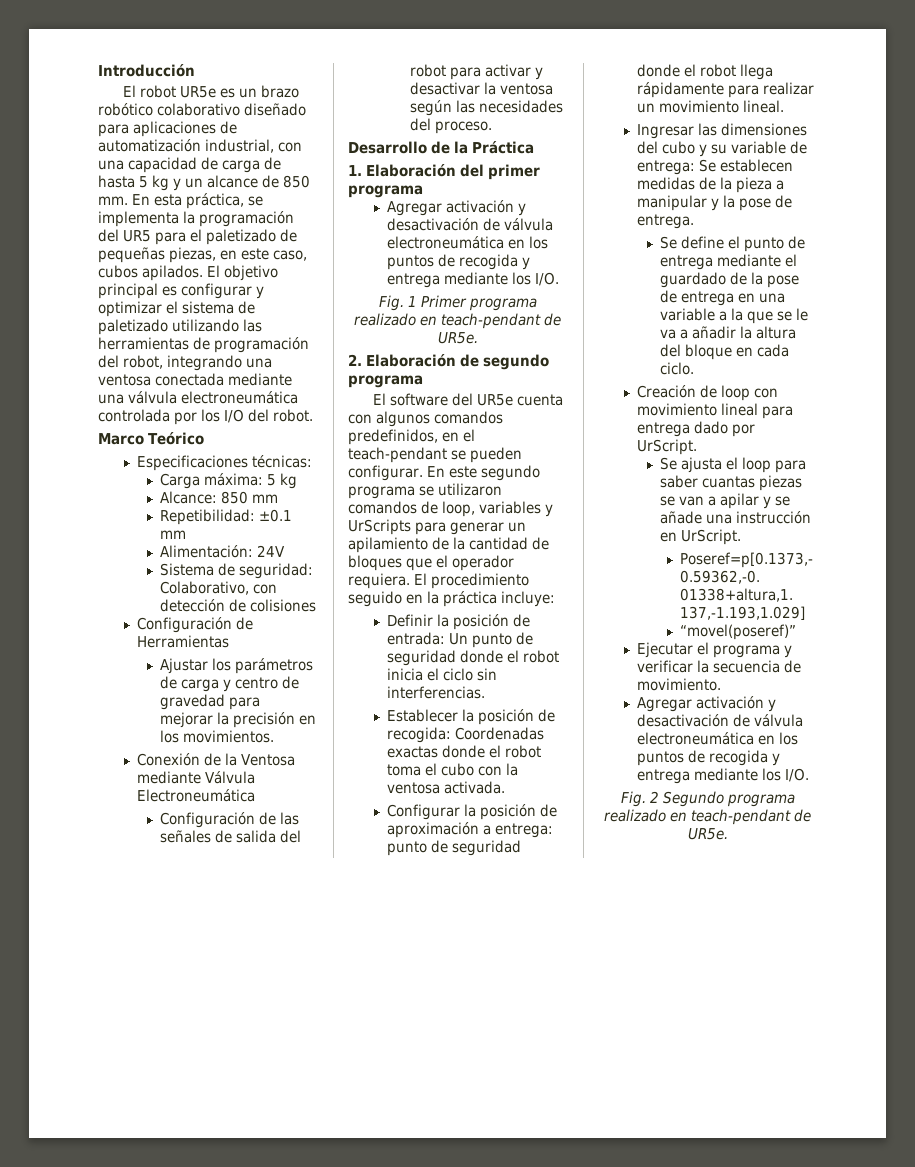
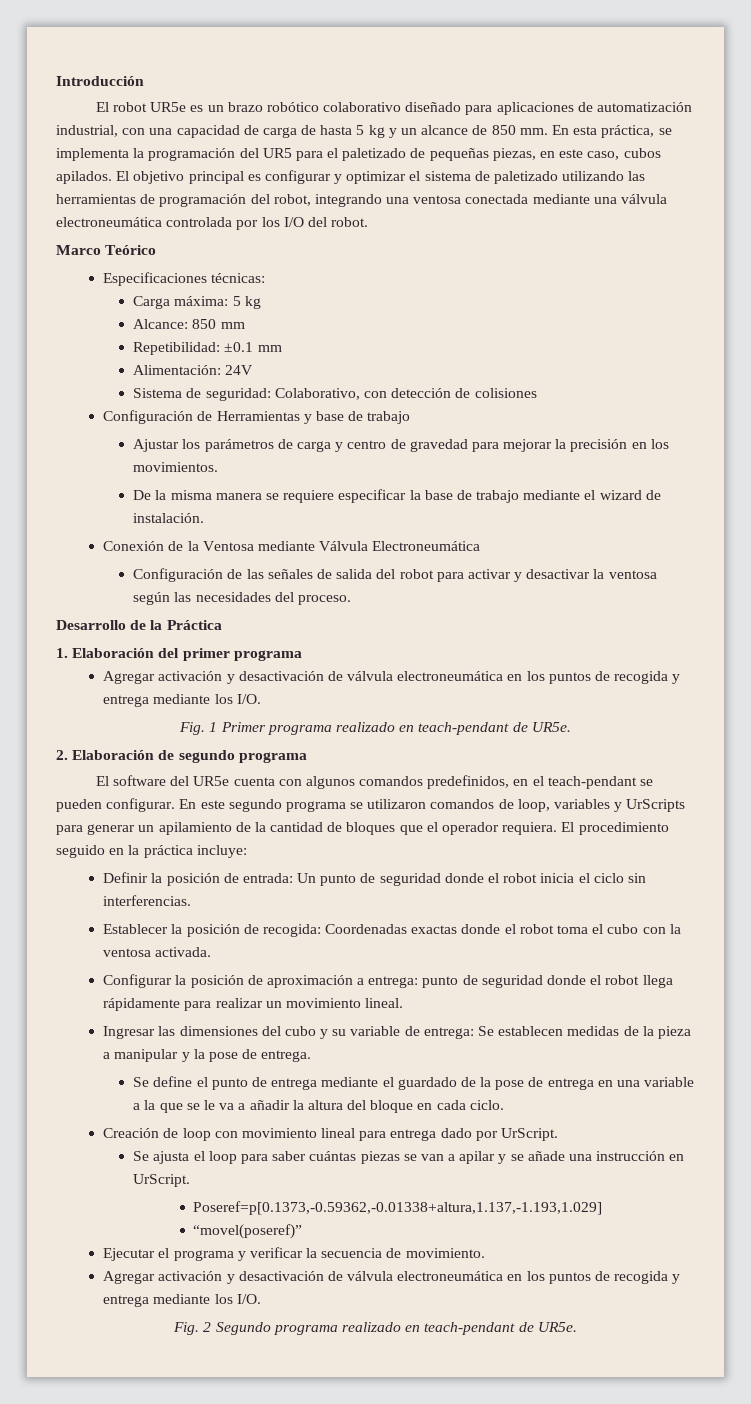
- Configuración de Herramientas
+ Configuración de Herramientas y base de trabajo
+ De la misma manera se requiere especificar la base de trabajo mediante el wizard de instalación.
- Se ajusta el loop para saber cuantas piezas se van a apilar y se añade una instrucción en UrScript.
+ Se ajusta el loop para saber cuántas piezas se van a apilar y se añade una instrucción en UrScript.

